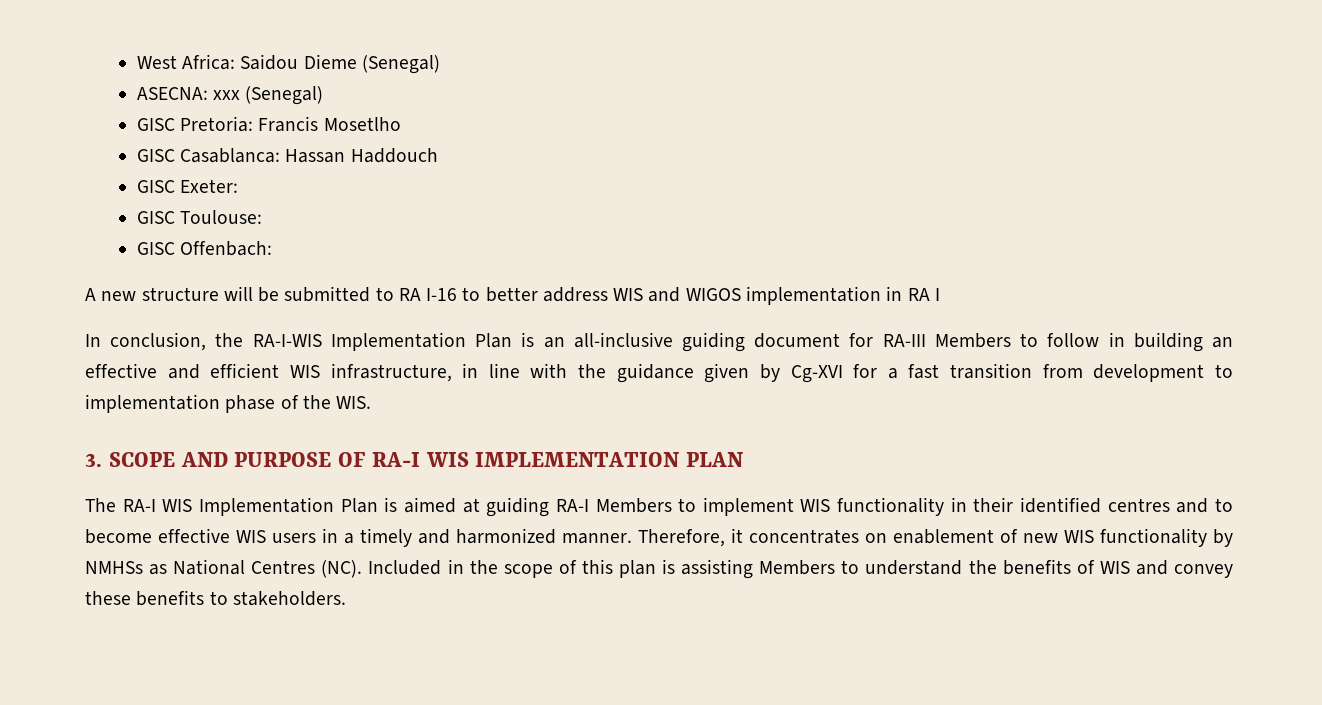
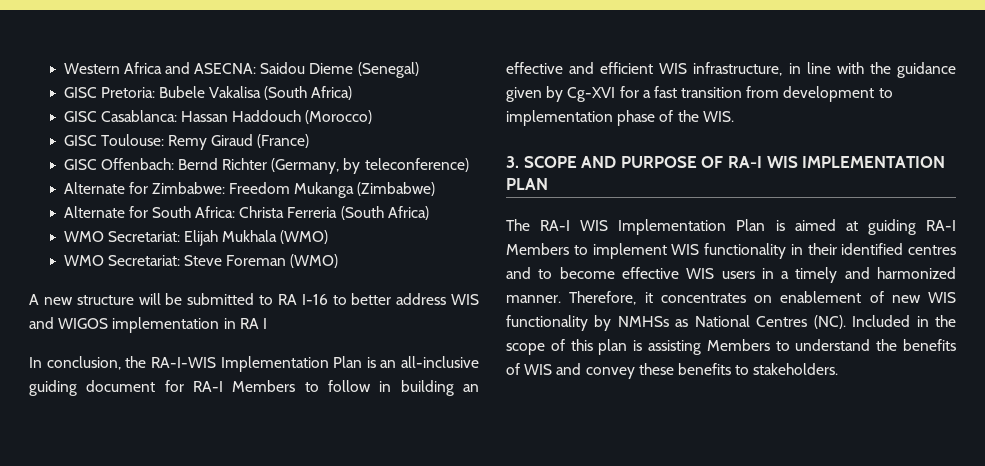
- West Africa: Saidou Dieme (Senegal)
+ Western Africa and ASECNA: Saidou Dieme (Senegal)
- ASECNA: xxx (Senegal)
- GISC Pretoria: Francis Mosetlho
+ GISC Pretoria: Bubele Vakalisa (South Africa)
- GISC Casablanca: Hassan Haddouch
- GISC Exeter:
+ GISC Casablanca: Hassan Haddouch (Morocco)
- GISC Toulouse:
+ GISC Toulouse: Remy Giraud (France)
- GISC Offenbach:
+ GISC Offenbach: Bernd Richter (Germany, by teleconference)
+ Alternate for Zimbabwe: Freedom Mukanga (Zimbabwe)
+ Alternate for South Africa: Christa Ferreria (South Africa)
+ WMO Secretariat: Elijah Mukhala (WMO)
+ WMO Secretariat: Steve Foreman (WMO)
- In conclusion, the RA-I-WIS Implementation Plan is an all-inclusive guiding document for RA-III Members to follow in building an effective and efficient WIS infrastructure, in line with the guidance given by Cg-XVI for a fast transition from development to implementation phase of the WIS.
+ In conclusion, the RA-I-WIS Implementation Plan is an all-inclusive guiding document for RA-I Members to follow in building an effective and efficient WIS infrastructure, in line with the guidance given by Cg-XVI for a fast transition from development to implementation phase of the WIS.

